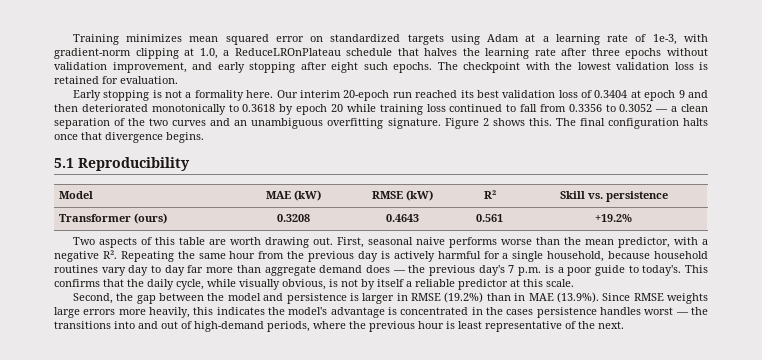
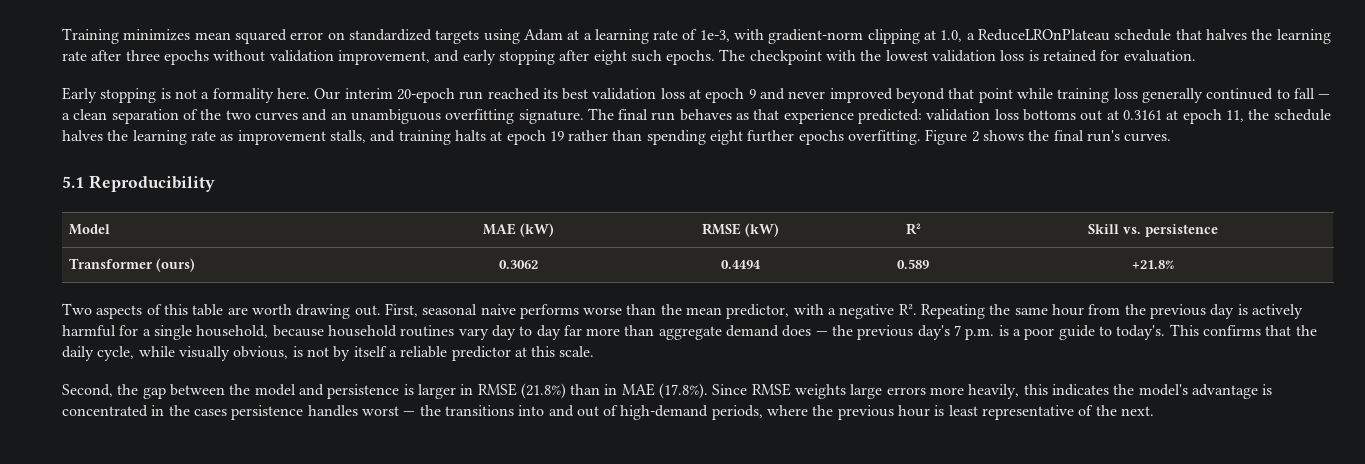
- Our interim 20-epoch run reached its best validation loss of 0.3404 at epoch 9 and then deteriorated monotonically to 0.3618 by epoch 20 while training loss continued to fall from 0.3356 to 0.3052 — a clean separation of the two curves and an unambiguous overfitting signature.
+ Our interim 20-epoch run reached its best validation loss at epoch 9 and never improved beyond that point while training loss generally continued to fall — a clean separation of the two curves and an unambiguous overfitting signature.
- Figure 2 shows this. The final configuration halts once that divergence begins.
+ The final run behaves as that experience predicted: validation loss bottoms out at 0.3161 at epoch 11, the schedule halves the learning rate as improvement stalls, and training halts at epoch 19 rather than spending eight further epochs overfitting. Figure 2 shows the final run's curves.
- Transformer (ours) | 0.3208 | 0.4643 | 0.561 | +19.2%
+ Transformer (ours) | 0.3062 | 0.4494 | 0.589 | +21.8%
- Second, the gap between the model and persistence is larger in RMSE (19.2%) than in MAE (13.9%). Since RMSE weights large errors more heavily, this indicates the model's advantage is concentrated in the cases persistence handles worst — the transitions into and out of high-demand periods, where the previous hour is least representative of the next.
+ Second, the gap between the model and persistence is larger in RMSE (21.8%) than in MAE (17.8%). Since RMSE weights large errors more heavily, this indicates the model's advantage is concentrated in the cases persistence handles worst — the transitions into and out of high-demand periods, where the previous hour is least representative of the next.

